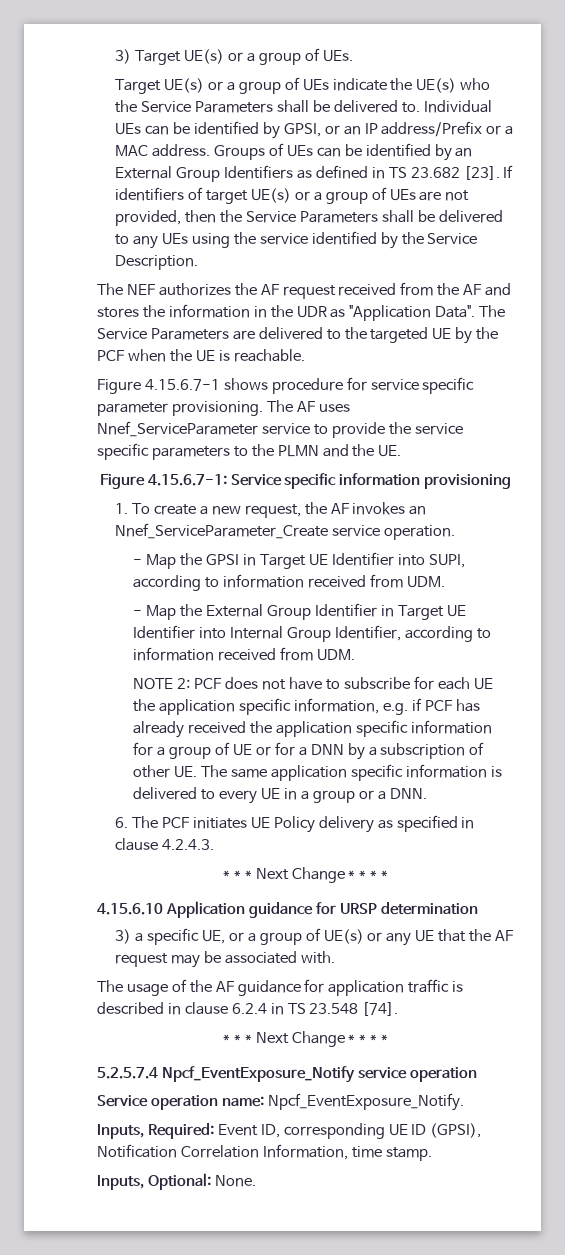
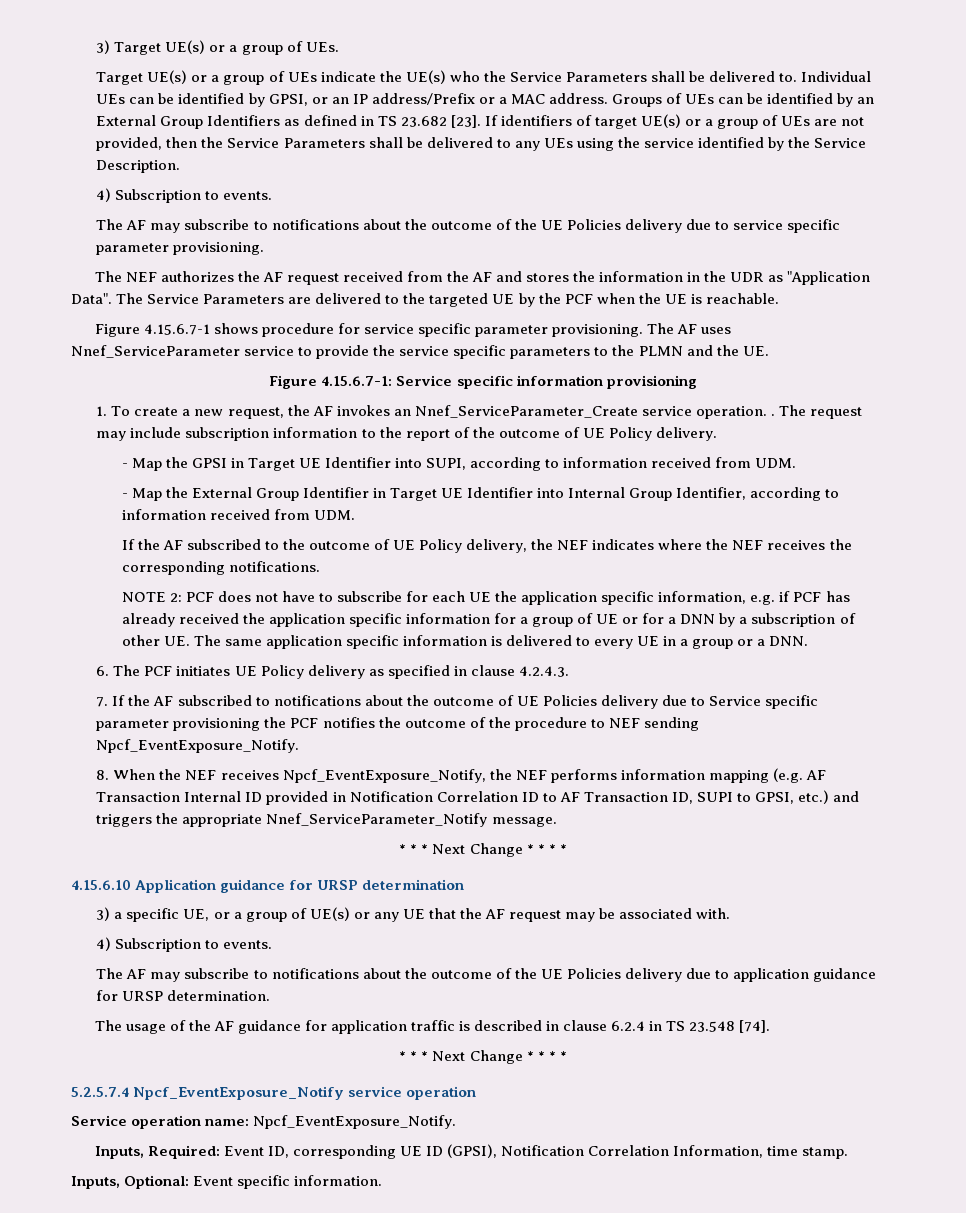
  If identifiers of target UE(s) or a group of UEs are not provided, then the Service Parameters shall be delivered to any UEs using the service identified by the Service Description.
+ 4) Subscription to events.
+ The AF may subscribe to notifications about the outcome of the UE Policies delivery due to service specific parameter provisioning.
- 1. To create a new request, the AF invokes an Nnef_ServiceParameter_Create service operation.
+ 1. To create a new request, the AF invokes an Nnef_ServiceParameter_Create service operation. . The request may include subscription information to the report of the outcome of UE Policy delivery.
+ If the AF subscribed to the outcome of UE Policy delivery, the NEF indicates where the NEF receives the corresponding notifications.
+ 7. If the AF subscribed to notifications about the outcome of UE Policies delivery due to Service specific parameter provisioning the PCF notifies the outcome of the procedure to NEF sending Npcf_EventExposure_Notify.
+ 8. When the NEF receives Npcf_EventExposure_Notify, the NEF performs information mapping (e.g. AF Transaction Internal ID provided in Notification Correlation ID to AF Transaction ID, SUPI to GPSI, etc.) and triggers the appropriate Nnef_ServiceParameter_Notify message.
  3) a specific UE, or a group of UE(s) or any UE that the AF request may be associated with.
+ 4) Subscription to events.
+ The AF may subscribe to notifications about the outcome of the UE Policies delivery due to application guidance for URSP determination.
- Inputs, Optional: None.
+ Inputs, Optional: Event specific information.

